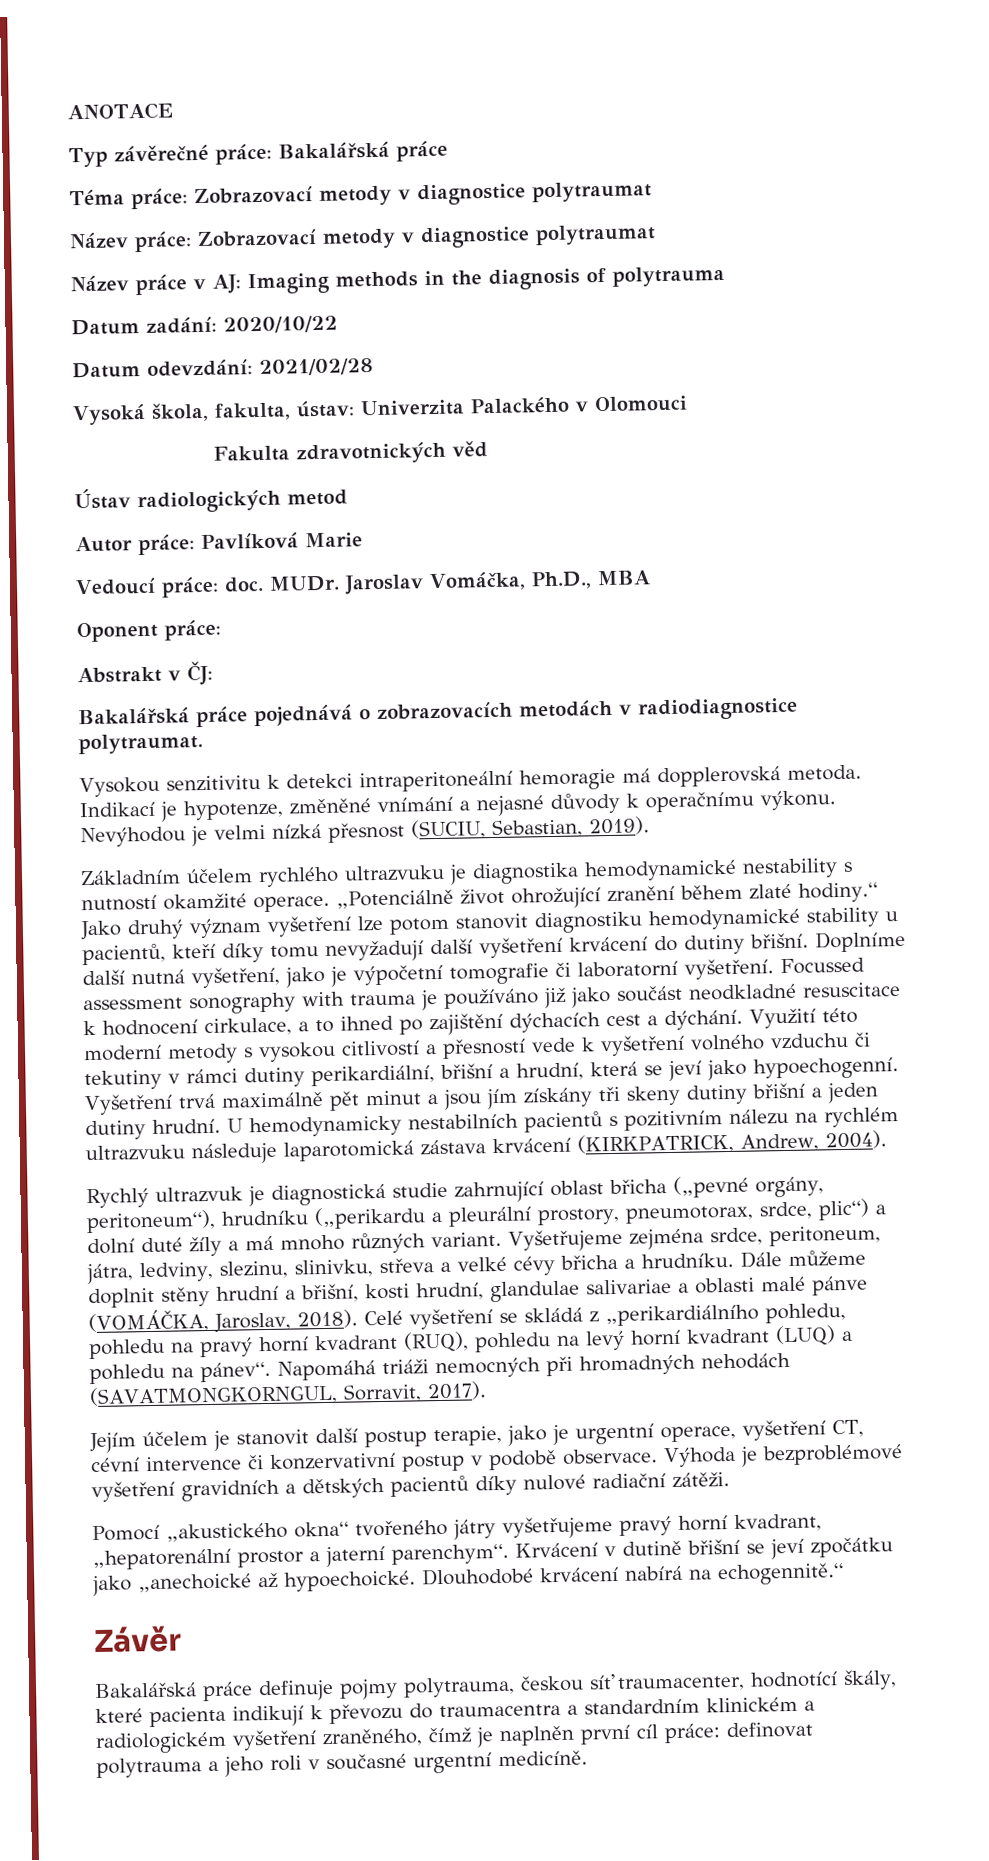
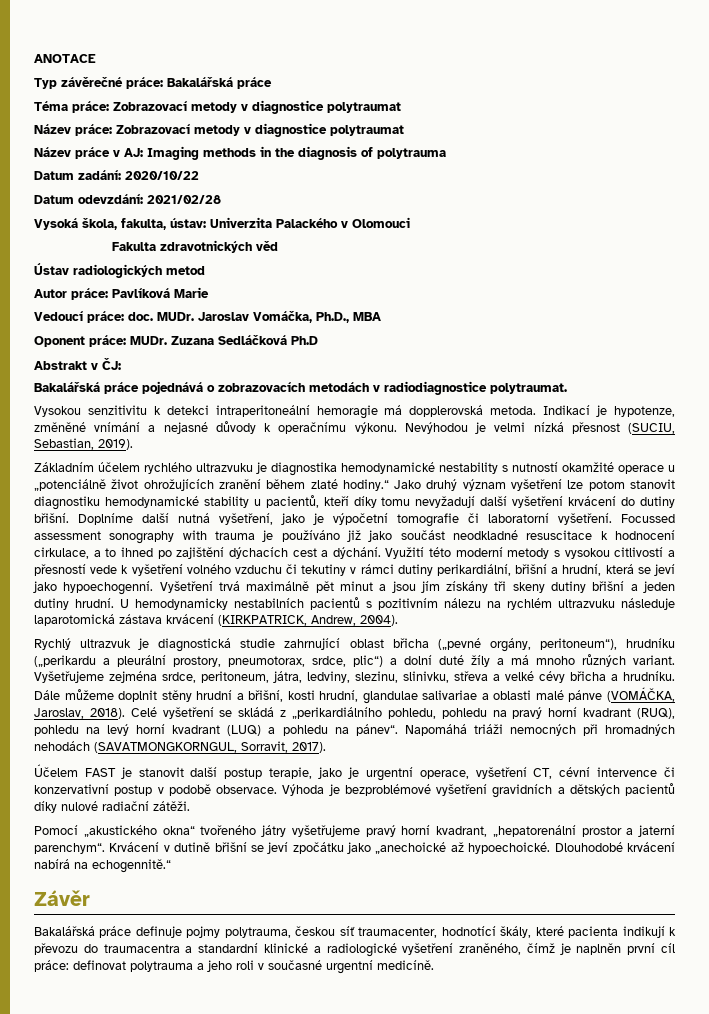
- Oponent práce:
+ Oponent práce: MUDr. Zuzana Sedláčková Ph.D
- Základním účelem rychlého ultrazvuku je diagnostika hemodynamické nestability s nutností okamžité operace. „Potenciálně život ohrožující zranění během zlaté hodiny.“ Jako druhý význam vyšetření lze potom stanovit diagnostiku hemodynamické stability u pacientů, kteří díky tomu nevyžadují další vyšetření krvácení do dutiny břišní.
+ Základním účelem rychlého ultrazvuku je diagnostika hemodynamické nestability s nutností okamžité operace u „potenciálně život ohrožujících zranění během zlaté hodiny.“ Jako druhý význam vyšetření lze potom stanovit diagnostiku hemodynamické stability u pacientů, kteří díky tomu nevyžadují další vyšetření krvácení do dutiny břišní.
- Jejím účelem je stanovit další postup terapie, jako je urgentní operace, vyšetření CT, cévní intervence či konzervativní postup v podobě observace.
+ Účelem FAST je stanovit další postup terapie, jako je urgentní operace, vyšetření CT, cévní intervence či konzervativní postup v podobě observace.
- Bakalářská práce definuje pojmy polytrauma, českou síť traumacenter, hodnotící škály, které pacienta indikují k převozu do traumacentra a standardním klinickém a radiologickém vyšetření zraněného, čímž je naplněn první cíl práce: definovat polytrauma a jeho roli v současné urgentní medicíně.
+ Bakalářská práce definuje pojmy polytrauma, českou síť traumacenter, hodnotící škály, které pacienta indikují k převozu do traumacentra a standardní klinické a radiologické vyšetření zraněného, čímž je naplněn první cíl práce: definovat polytrauma a jeho roli v současné urgentní medicíně.

